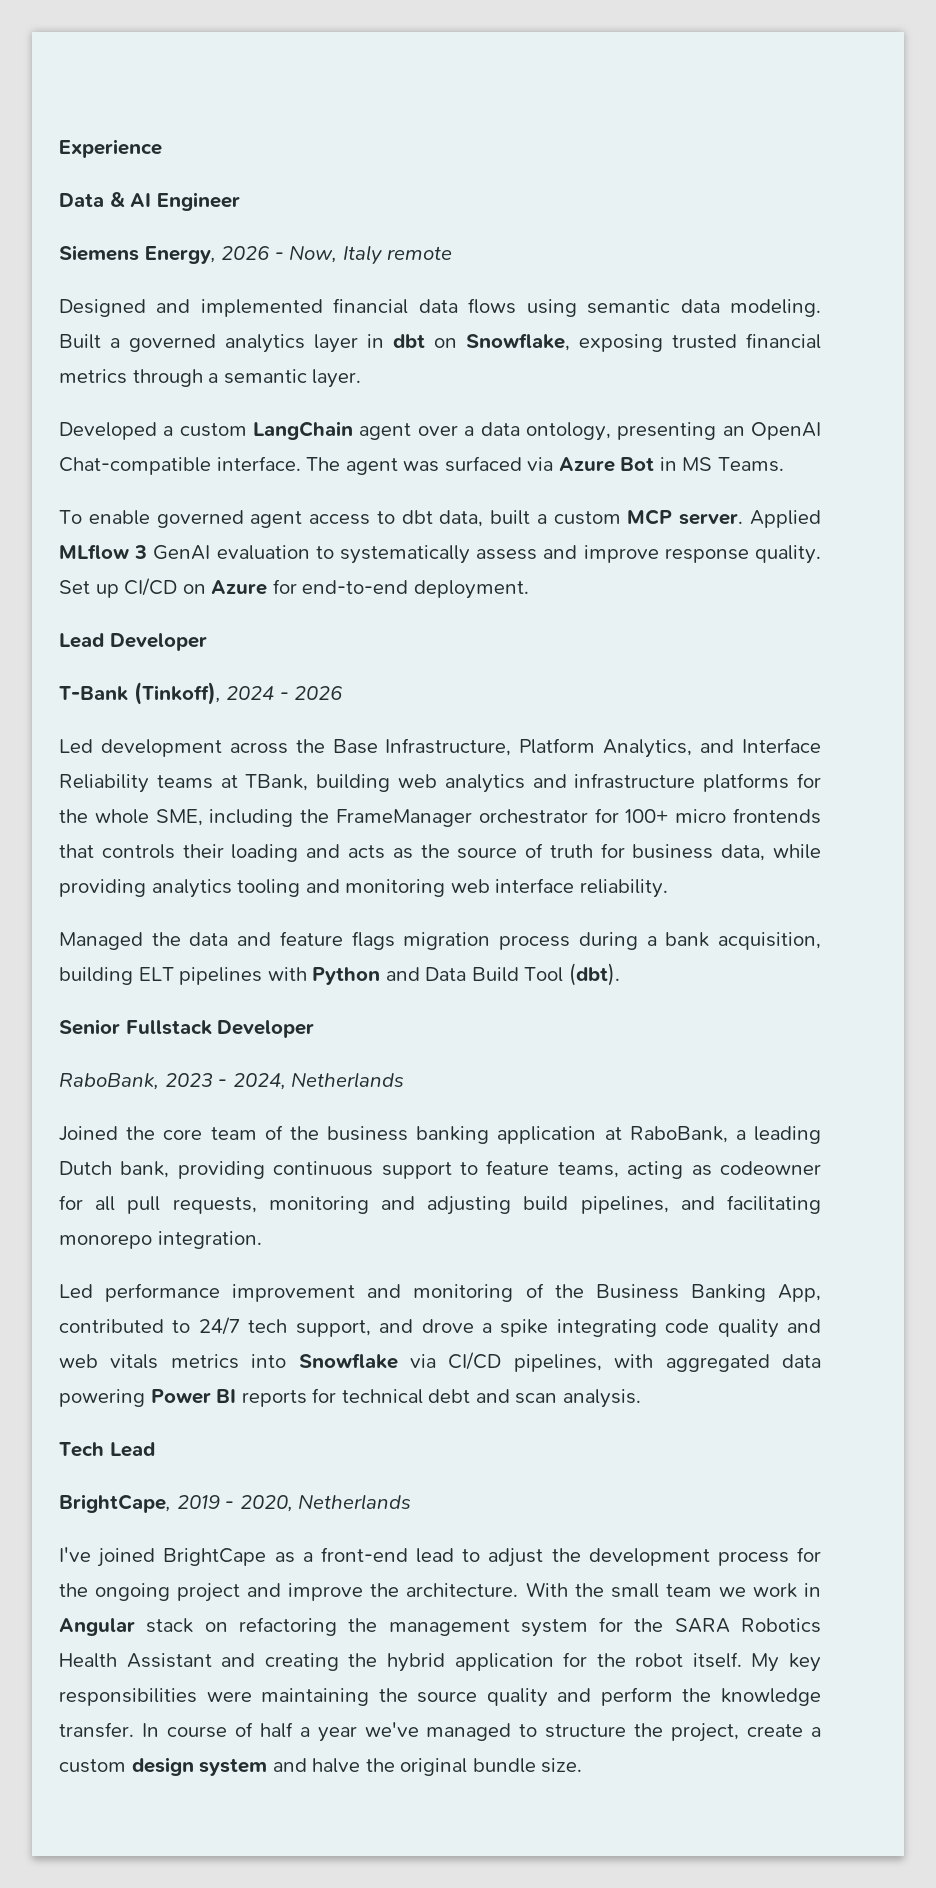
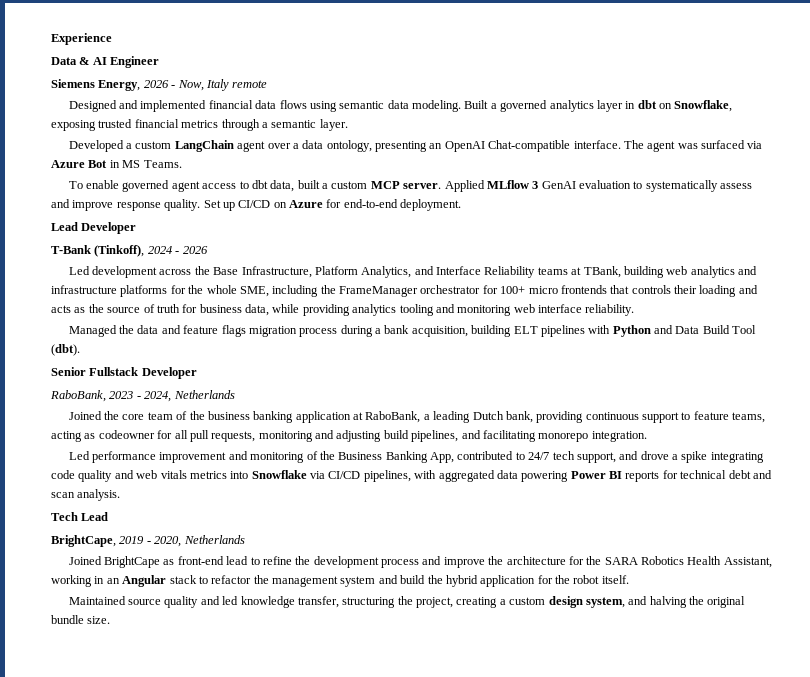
- I've joined BrightCape as a front-end lead to adjust the development process for the ongoing project and improve the architecture. With the small team we work in Angular stack on refactoring the management system for the SARA Robotics Health Assistant and creating the hybrid application for the robot itself. My key responsibilities were maintaining the source quality and perform the knowledge transfer. In course of half a year we've managed to structure the project, create a custom design system and halve the original bundle size.
+ Joined BrightCape as front-end lead to refine the development process and improve the architecture for the SARA Robotics Health Assistant, working in an Angular stack to refactor the management system and build the hybrid application for the robot itself.
+ Maintained source quality and led knowledge transfer, structuring the project, creating a custom design system, and halving the original bundle size.

